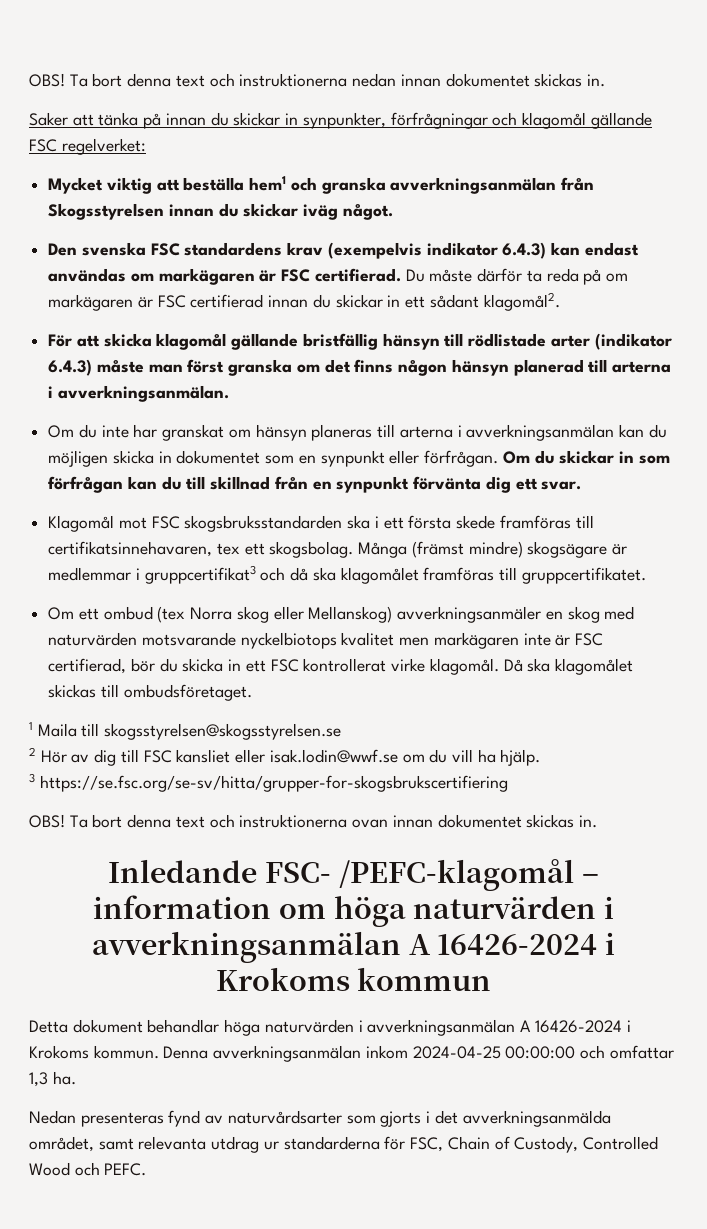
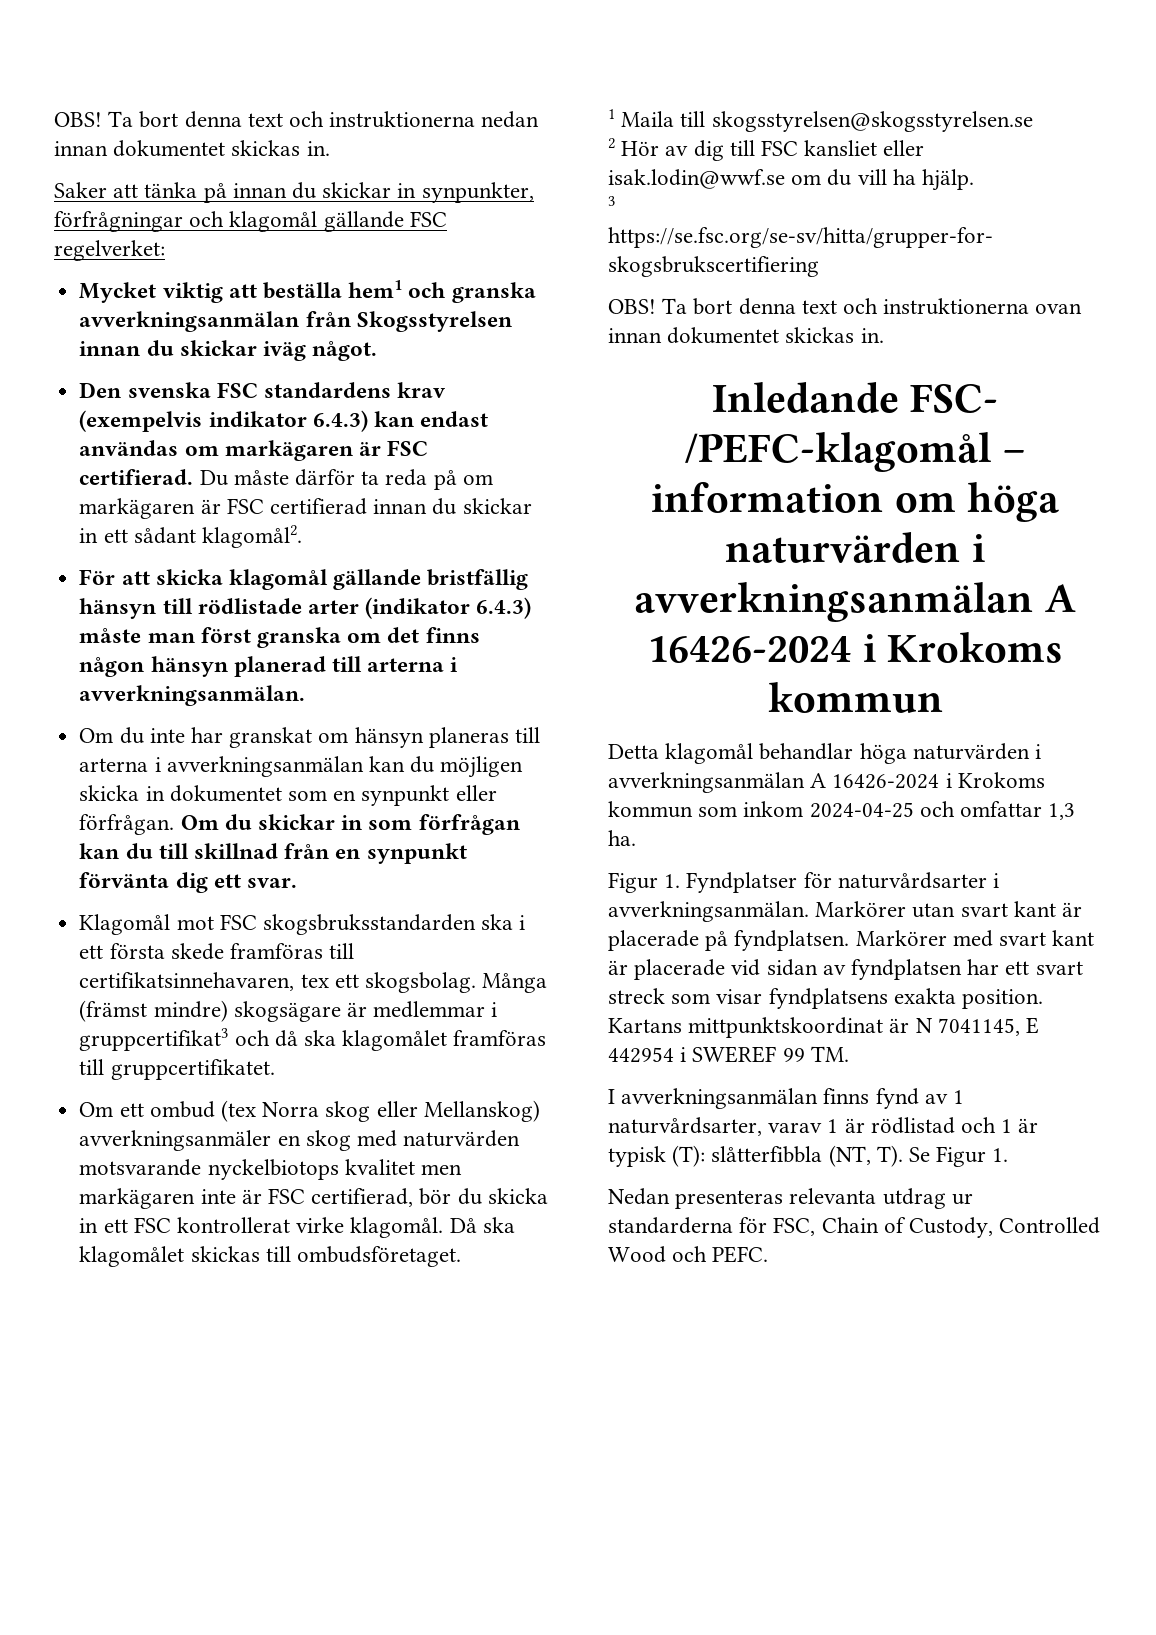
- Detta dokument behandlar höga naturvärden i avverkningsanmälan A 16426-2024 i Krokoms kommun. Denna avverkningsanmälan inkom 2024-04-25 00:00:00 och omfattar 1,3 ha.
+ Detta klagomål behandlar höga naturvärden i avverkningsanmälan A 16426-2024 i Krokoms kommun som inkom 2024-04-25 och omfattar 1,3 ha.
- Nedan presenteras fynd av naturvårdsarter som gjorts i det avverkningsanmälda området, samt relevanta utdrag ur standarderna för FSC, Chain of Custody, Controlled Wood och PEFC.
+ Figur 1. Fyndplatser för naturvårdsarter i avverkningsanmälan. Markörer utan svart kant är placerade på fyndplatsen. Markörer med svart kant är placerade vid sidan av fyndplatsen har ett svart streck som visar fyndplatsens exakta position. Kartans mittpunktskoordinat är N 7041145, E 442954 i SWEREF 99 TM.
+ I avverkningsanmälan finns fynd av 1 naturvårdsarter, varav 1 är rödlistad och 1 är typisk (T): slåtterfibbla (NT, T). Se Figur 1.
+ Nedan presenteras relevanta utdrag ur standarderna för FSC, Chain of Custody, Controlled Wood och PEFC.

